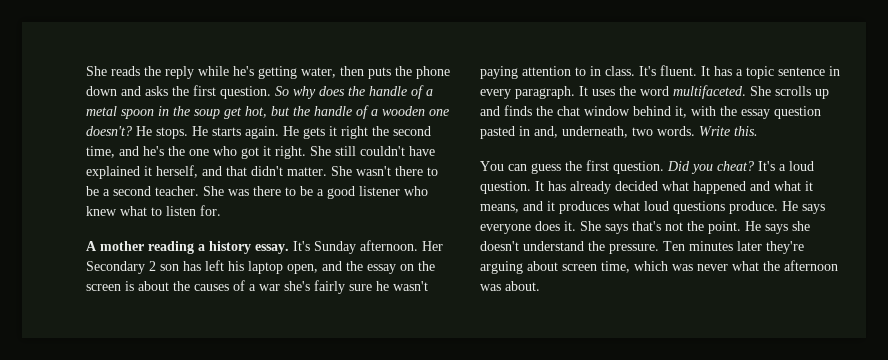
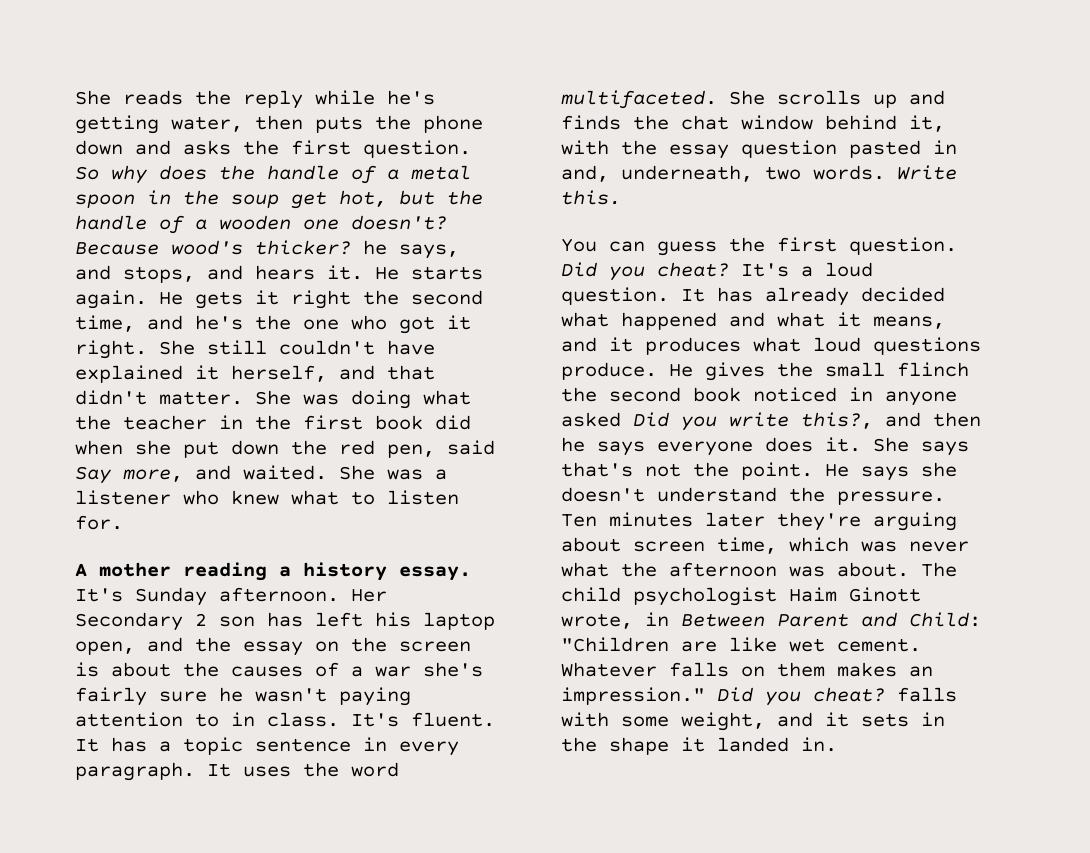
- He stops.
+ Because wood's thicker? he says, and stops, and hears it.
- She wasn't there to be a second teacher. She was there to be a good listener who knew what to listen for.
+ She was doing what the teacher in the first book did when she put down the red pen, said Say more, and waited. She was a listener who knew what to listen for.
- He says everyone does it.
+ He gives the small flinch the second book noticed in anyone asked Did you write this?, and then he says everyone does it.
+ The child psychologist Haim Ginott wrote, in Between Parent and Child: "Children are like wet cement. Whatever falls on them makes an impression." Did you cheat? falls with some weight, and it sets in the shape it landed in.

